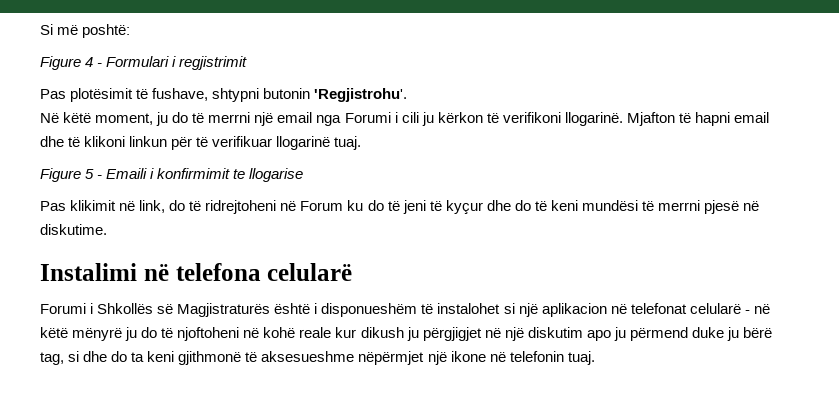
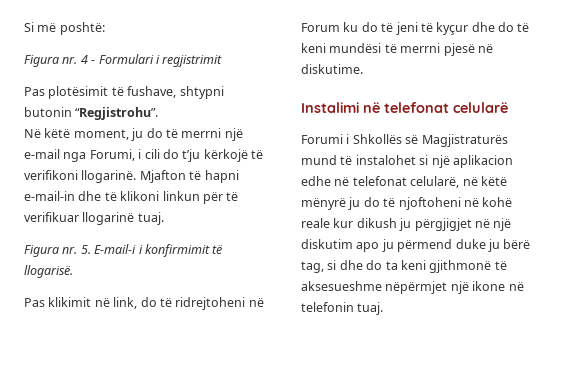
- Figure 4 - Formulari i regjistrimit
+ Figura nr. 4 - Formulari i regjistrimit
- Pas plotësimit të fushave, shtypni butonin 'Regjistrohu'.
+ Pas plotësimit të fushave, shtypni butonin “Regjistrohu”.
- Në këtë moment, ju do të merrni një email nga Forumi i cili ju kërkon të verifikoni llogarinë.
+ Në këtë moment, ju do të merrni një e-mail nga Forumi, i cili do t’ju kërkojë të verifikoni llogarinë.
- Mjafton të hapni email dhe të klikoni linkun për të verifikuar llogarinë tuaj.
+ Mjafton të hapni e-mail-in dhe të klikoni linkun për të verifikuar llogarinë tuaj.
- Figure 5 - Emaili i konfirmimit te llogarise
+ Figura nr. 5. E-mail-i i konfirmimit të llogarisë.
- Instalimi në telefona celularë
+ Instalimi në telefonat celularë
- Forumi i Shkollës së Magjistraturës është i disponueshëm të instalohet si një aplikacion në telefonat celularë - në këtë mënyrë ju do të njoftoheni në kohë reale kur dikush ju përgjigjet në një diskutim apo ju përmend duke ju bërë tag, si dhe do ta keni gjithmonë të aksesueshme nëpërmjet një ikone në telefonin tuaj.
+ Forumi i Shkollës së Magjistraturës mund të instalohet si një aplikacion edhe në telefonat celularë, në këtë mënyrë ju do të njoftoheni në kohë reale kur dikush ju përgjigjet në një diskutim apo ju përmend duke ju bërë tag, si dhe do ta keni gjithmonë të aksesueshme nëpërmjet një ikone në telefonin tuaj.

